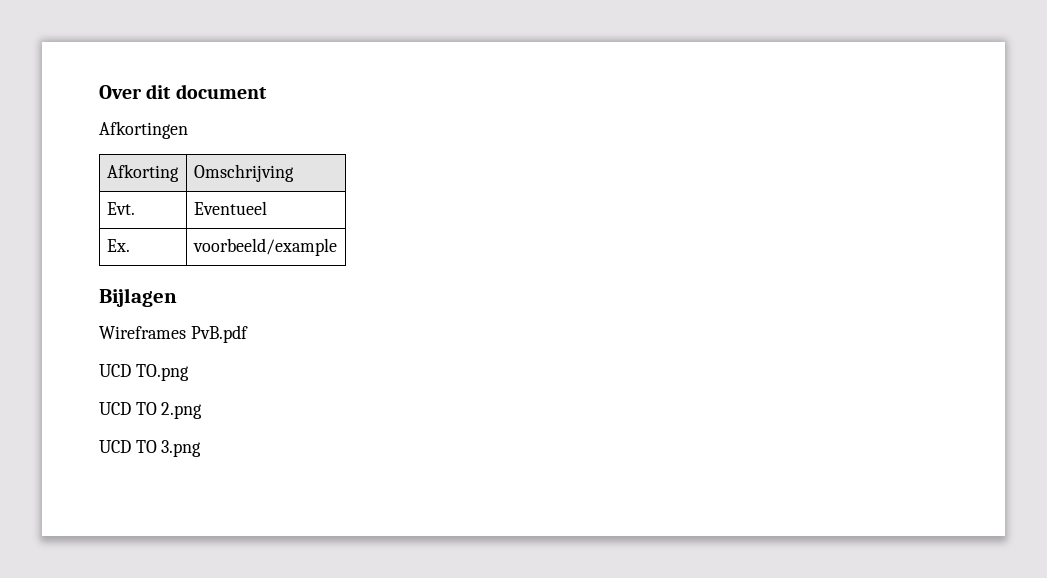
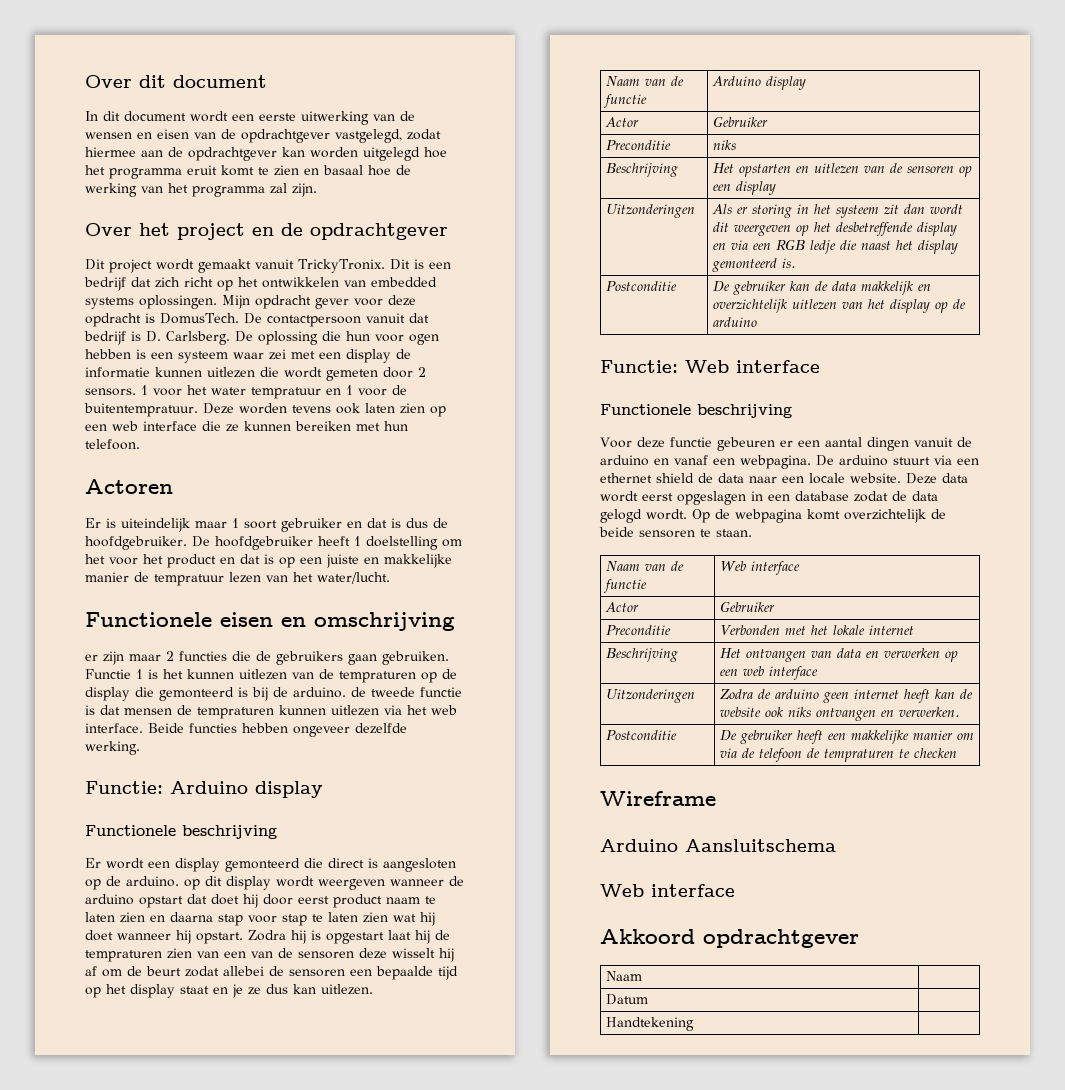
- Afkortingen
- Afkorting | Omschrijving
- Evt. | Eventueel
- Ex. | voorbeeld/example
- Bijlagen
- Wireframes PvB.pdf
- UCD TO.png
- UCD TO 2.png
- UCD TO 3.png
+ In dit document wordt een eerste uitwerking van de wensen en eisen van de opdrachtgever vastgelegd, zodat hiermee aan de opdrachtgever kan worden uitgelegd hoe het programma eruit komt te zien en basaal hoe de werking van het programma zal zijn.
+ Over het project en de opdrachtgever
+ Dit project wordt gemaakt vanuit TrickyTronix. Dit is een bedrijf dat zich richt op het ontwikkelen van embedded systems oplossingen. Mijn opdracht gever voor deze opdracht is DomusTech. De contactpersoon vanuit dat bedrijf is D. Carlsberg. De oplossing die hun voor ogen hebben is een systeem waar zei met een display de informatie kunnen uitlezen die wordt gemeten door 2 sensors. 1 voor het water tempratuur en 1 voor de buitentempratuur. Deze worden tevens ook laten zien op een web interface die ze kunnen bereiken met hun telefoon.
+ Actoren
+ Er is uiteindelijk maar 1 soort gebruiker en dat is dus de hoofdgebruiker. De hoofdgebruiker heeft 1 doelstelling om het voor het product en dat is op een juiste en makkelijke manier de tempratuur lezen van het water/lucht.
+ Functionele eisen en omschrijving
+ er zijn maar 2 functies die de gebruikers gaan gebruiken. Functie 1 is het kunnen uitlezen van de tempraturen op de display die gemonteerd is bij de arduino. de tweede functie is dat mensen de tempraturen kunnen uitlezen via het web interface. Beide functies hebben ongeveer dezelfde werking.
+ Functie: Arduino display
+ Functionele beschrijving
+ Er wordt een display gemonteerd die direct is aangesloten op de arduino. op dit display wordt weergeven wanneer de arduino opstart dat doet hij door eerst product naam te laten zien en daarna stap voor stap te laten zien wat hij doet wanneer hij opstart. Zodra hij is opgestart laat hij de tempraturen zien van een van de sensoren deze wisselt hij af om de beurt zodat allebei de sensoren een bepaalde tijd op het display staat en je ze dus kan uitlezen.
+ Naam van de functie | Arduino display
+ Actor | Gebruiker
+ Preconditie | niks
+ Beschrijving | Het opstarten en uitlezen van de sensoren op een display
+ Uitzonderingen | Als er storing in het systeem zit dan wordt dit weergeven op het desbetreffende display en via een RGB ledje die naast het display gemonteerd is.
+ Postconditie | De gebruiker kan de data makkelijk en overzichtelijk uitlezen van het display op de arduino
+ Functie: Web interface
+ Functionele beschrijving
+ Voor deze functie gebeuren er een aantal dingen vanuit de arduino en vanaf een webpagina. De arduino stuurt via een ethernet shield de data naar een locale website. Deze data wordt eerst opgeslagen in een database zodat de data gelogd wordt. Op de webpagina komt overzichtelijk de beide sensoren te staan.
+ Naam van de functie | Web interface
+ Actor | Gebruiker
+ Preconditie | Verbonden met het lokale internet
+ Beschrijving | Het ontvangen van data en verwerken op een web interface
+ Uitzonderingen | Zodra de arduino geen internet heeft kan de website ook niks ontvangen en verwerken.
+ Postconditie | De gebruiker heeft een makkelijke manier om via de telefoon de tempraturen te checken
+ Wireframe
+ Arduino Aansluitschema
+ Web interface
+ Akkoord opdrachtgever
+ Naam |
+ Datum |
+ Handtekening |

